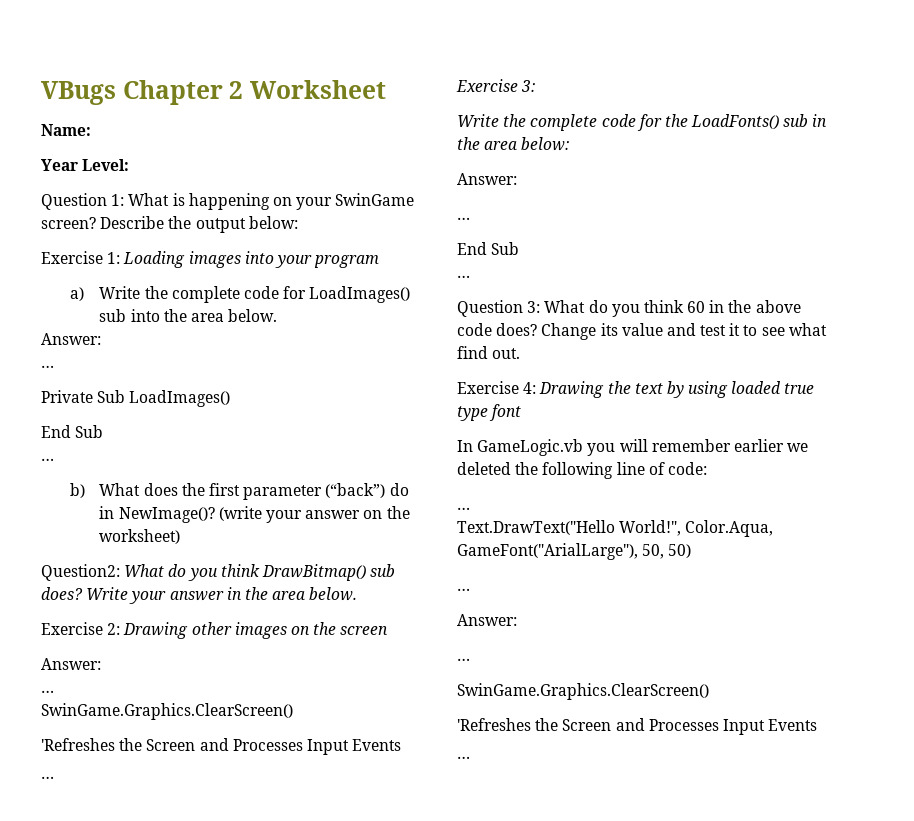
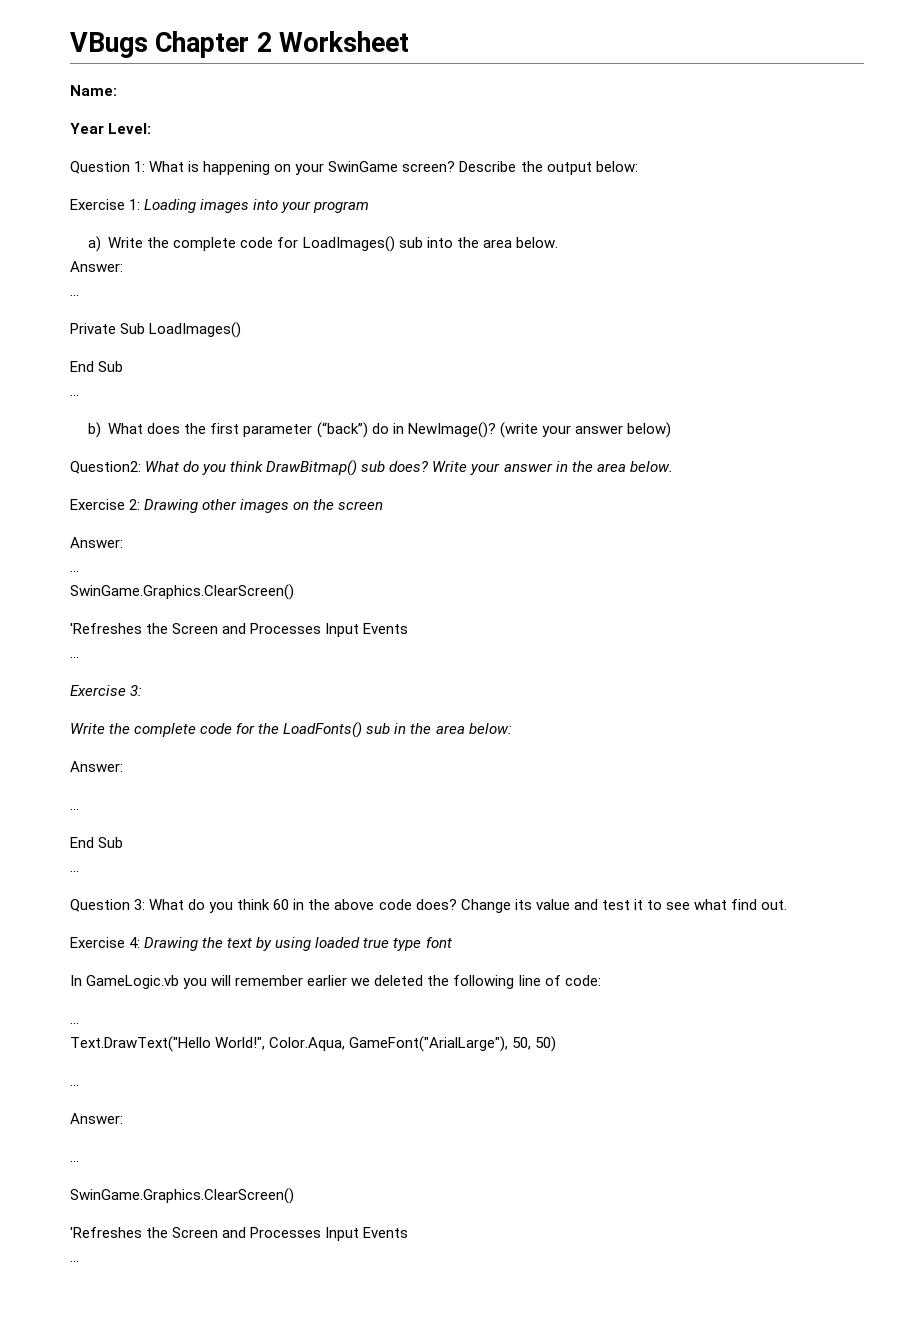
- (write your answer on the worksheet)
+ (write your answer below)

